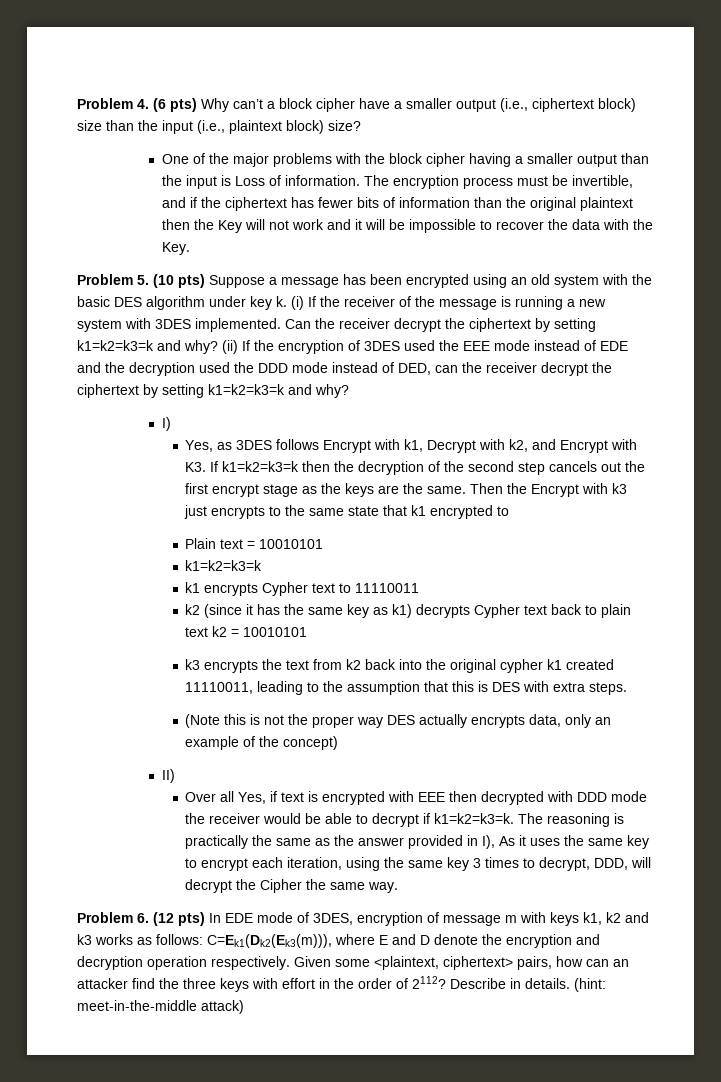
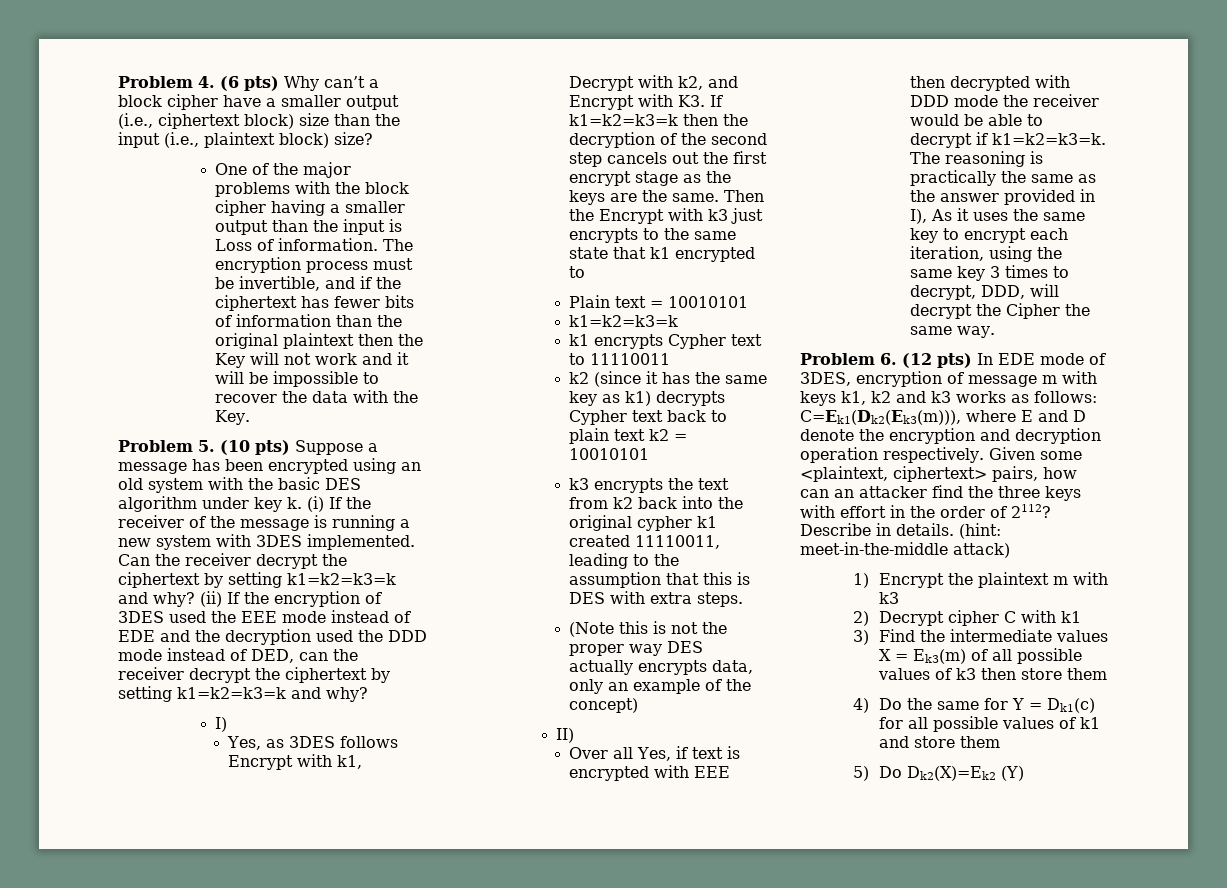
+ 1) Encrypt the plaintext m with k3
+ 2) Decrypt cipher C with k1
+ 3) Find the intermediate values X = Ek3(m) of all possible values of k3 then store them
+ 4) Do the same for Y = Dk1(c) for all possible values of k1 and store them
+ 5) Do Dk2(X)=Ek2 (Y)

